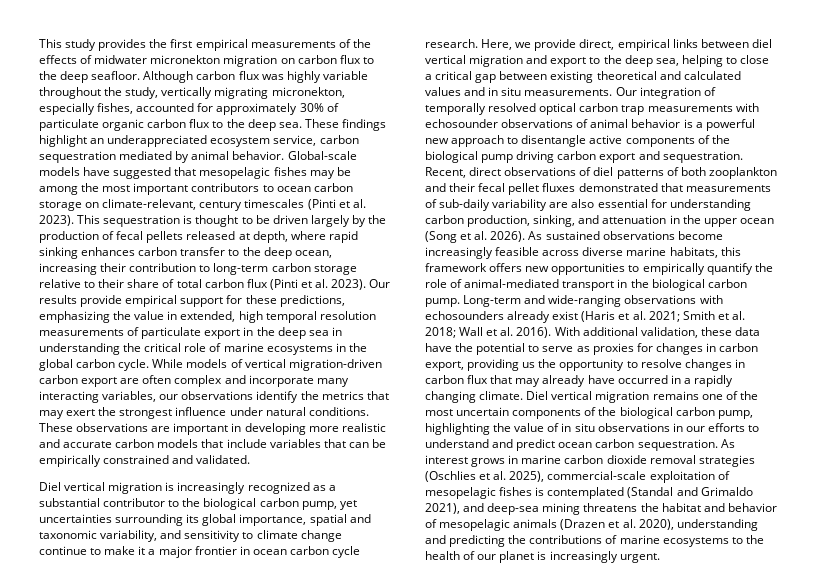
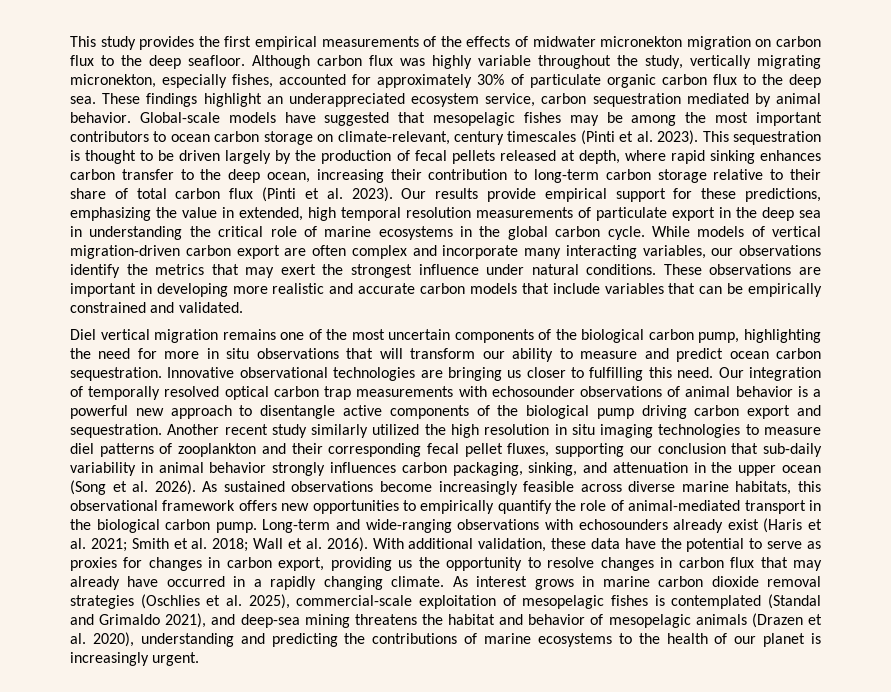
- Diel vertical migration is increasingly recognized as a substantial contributor to the biological carbon pump, yet uncertainties surrounding its global importance, spatial and taxonomic variability, and sensitivity to climate change continue to make it a major frontier in ocean carbon cycle research. Here, we provide direct, empirical links between diel vertical migration and export to the deep sea, helping to close a critical gap between existing theoretical and calculated values and in situ measurements.
+ Diel vertical migration remains one of the most uncertain components of the biological carbon pump, highlighting the need for more in situ observations that will transform our ability to measure and predict ocean carbon sequestration. Innovative observational technologies are bringing us closer to fulfilling this need.
- Recent, direct observations of diel patterns of both zooplankton and their fecal pellet fluxes demonstrated that measurements of sub-daily variability are also essential for understanding carbon production, sinking, and attenuation in the upper ocean (Song et al. 2026).
+ Another recent study similarly utilized the high resolution in situ imaging technologies to measure diel patterns of zooplankton and their corresponding fecal pellet fluxes, supporting our conclusion that sub-daily variability in animal behavior strongly influences carbon packaging, sinking, and attenuation in the upper ocean (Song et al. 2026).
- As sustained observations become increasingly feasible across diverse marine habitats, this framework offers new opportunities to empirically quantify the role of animal-mediated transport in the biological carbon pump.
+ As sustained observations become increasingly feasible across diverse marine habitats, this observational framework offers new opportunities to empirically quantify the role of animal-mediated transport in the biological carbon pump.
- Diel vertical migration remains one of the most uncertain components of the biological carbon pump, highlighting the value of in situ observations in our efforts to understand and predict ocean carbon sequestration.

